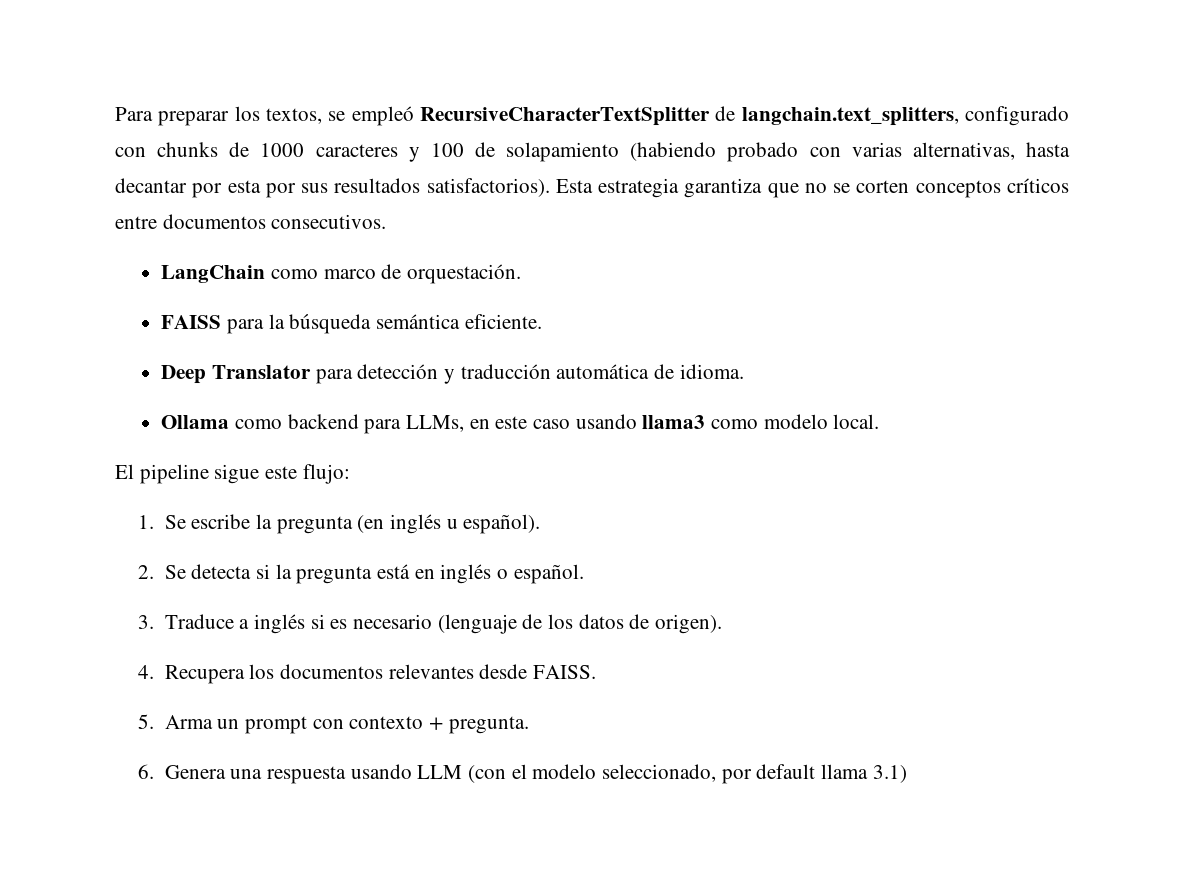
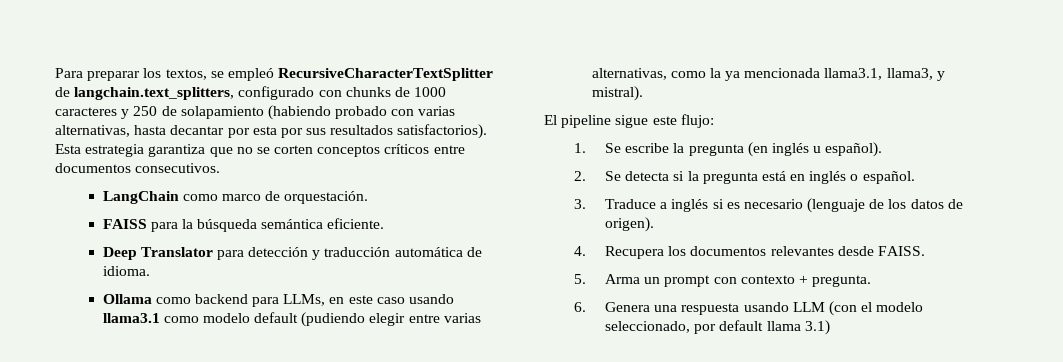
- Para preparar los textos, se empleó RecursiveCharacterTextSplitter de langchain.text_splitters, configurado con chunks de 1000 caracteres y 100 de solapamiento (habiendo probado con varias alternativas, hasta decantar por esta por sus resultados satisfactorios).
+ Para preparar los textos, se empleó RecursiveCharacterTextSplitter de langchain.text_splitters, configurado con chunks de 1000 caracteres y 250 de solapamiento (habiendo probado con varias alternativas, hasta decantar por esta por sus resultados satisfactorios).
- Ollama como backend para LLMs, en este caso usando llama3 como modelo local.
+ Ollama como backend para LLMs, en este caso usando llama3.1 como modelo default (pudiendo elegir entre varias alternativas, como la ya mencionada llama3.1, llama3, y mistral).

